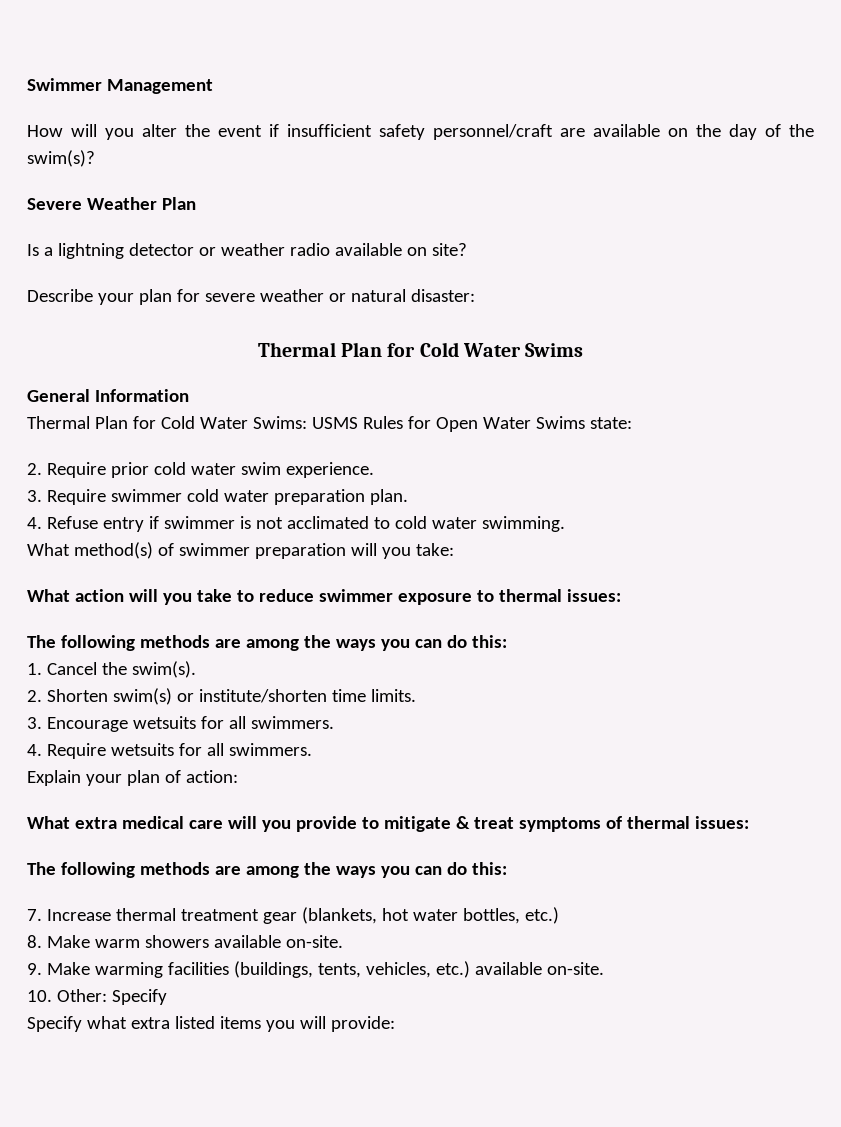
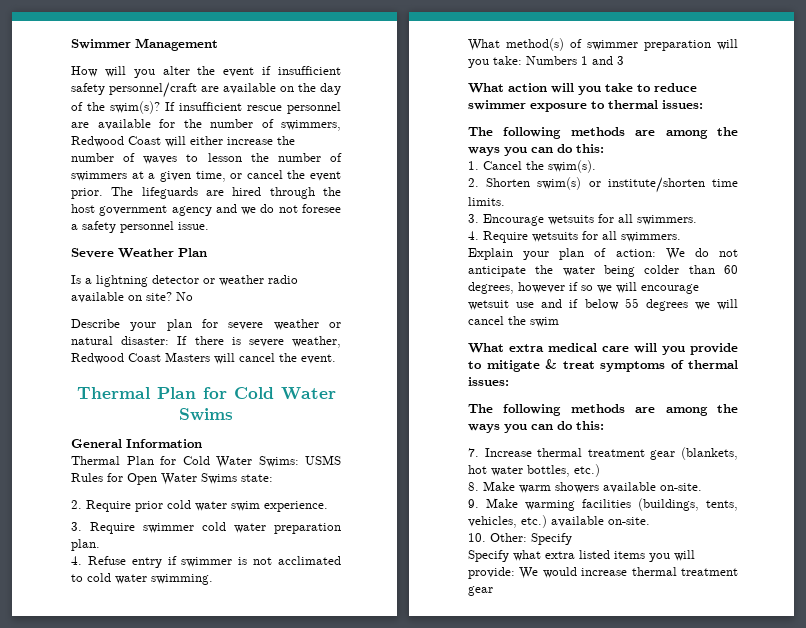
+ If insufficient rescue personnel are available for the number of swimmers, Redwood Coast will either increase the number of waves to lesson the number of swimmers at a given time, or cancel the event prior. The lifeguards are hired through the host government agency and we do not foresee a safety personnel issue.
+ No
- Describe your plan for severe weather or natural disaster:
+ Describe your plan for severe weather or natural disaster: If there is severe weather, Redwood Coast Masters will cancel the event.
- What method(s) of swimmer preparation will you take:
+ What method(s) of swimmer preparation will you take: Numbers 1 and 3
- Explain your plan of action:
+ Explain your plan of action: We do not anticipate the water being colder than 60 degrees, however if so we will encourage wetsuit use and if below 55 degrees we will cancel the swim
- Specify what extra listed items you will provide:
+ Specify what extra listed items you will provide: We would increase thermal treatment gear

